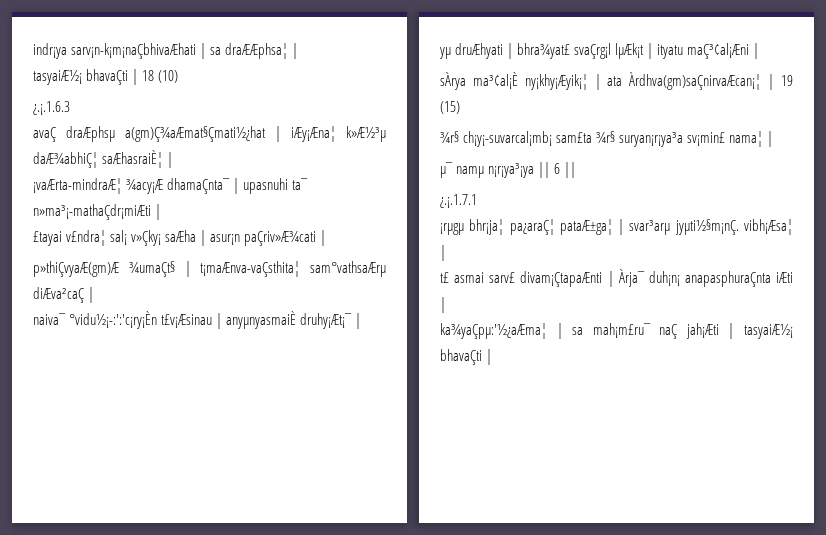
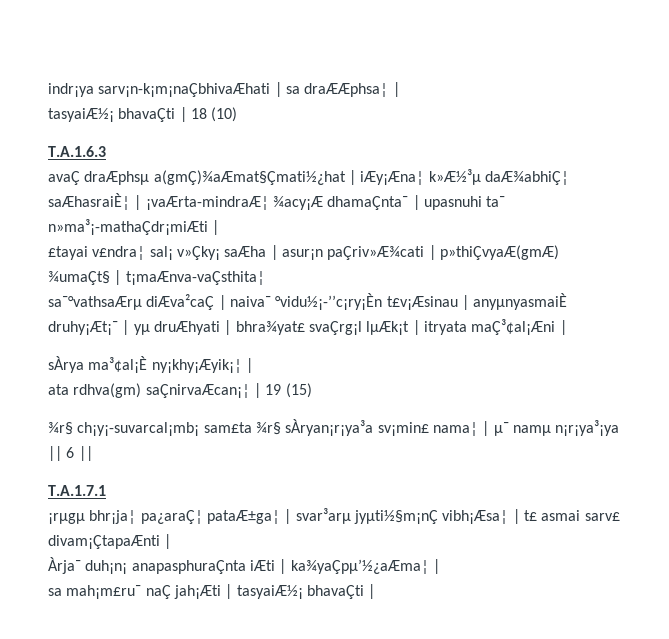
- ¿.¡.1.6.3
+ T.A.1.6.3
- avaÇ draÆphsµ a(gm)Ç¾aÆmat§Çmati½¿hat | iÆy¡Æna¦ k»Æ½³µ daÆ¾abhiÇ¦ saÆhasraiÈ¦ |
- ¡vaÆrta-mindraÆ¦ ¾acy¡Æ dhamaÇnta¯ | upasnuhi ta¯ n»ma³¡-mathaÇdr¡miÆti |
+ avaÇ draÆphsµ a(gmÇ)¾aÆmat§Çmati½¿hat | iÆy¡Æna¦ k»Æ½³µ daÆ¾abhiÇ¦ saÆhasraiÈ¦ | ¡vaÆrta-mindraÆ¦ ¾acy¡Æ dhamaÇnta¯ | upasnuhi ta¯ n»ma³¡-mathaÇdr¡miÆti |
- £tayai v£ndra¦ sal¡ v»Çky¡ saÆha | asur¡n paÇriv»Æ¾cati |
- p»thiÇvyaÆ(gm)Æ ¾umaÇt§ | t¡maÆnva-vaÇsthita¦ sam°vathsaÆrµ diÆva²caÇ |
- naiva¯ °vidu½¡-:':'c¡ry¡Èn t£v¡Æsinau | anyµnyasmaiÈ druhy¡Æt¡¯ |
- yµ druÆhyati | bhra¾yat£ svaÇrg¡l lµÆk¡t | ityatu maÇ³¢al¡Æni |
+ £tayai v£ndra¦ sal¡ v»Çky¡ saÆha | asur¡n paÇriv»Æ¾cati | p»thiÇvyaÆ(gmÆ) ¾umaÇt§ | t¡maÆnva-vaÇsthita¦
+ sa¯°vathsaÆrµ diÆva²caÇ | naiva¯ °vidu½¡-’’c¡ry¡Èn t£v¡Æsinau | anyµnyasmaiÈ druhy¡Æt¡¯ | yµ druÆhyati | bhra¾yat£ svaÇrg¡l lµÆk¡t | itryata maÇ³¢al¡Æni |
- sÀrya ma³¢al¡È ny¡khy¡Æyik¡¦ | ata Àrdhva(gm)saÇnirvaÆcan¡¦ | 19 (15)
+ sÀrya ma³¢al¡È ny¡khy¡Æyik¡¦ |
+ ata rdhva(gm) saÇnirvaÆcan¡¦ | 19 (15)
- ¾r§ ch¡y¡-suvarcal¡mb¡ sam£ta ¾r§ suryan¡r¡ya³a sv¡min£ nama¦ |
- µ¯ namµ n¡r¡ya³¡ya || 6 ||
+ ¾r§ ch¡y¡-suvarcal¡mb¡ sam£ta ¾r§ sÀryan¡r¡ya³a sv¡min£ nama¦ | µ¯ namµ n¡r¡ya³¡ya || 6 ||
- ¿.¡.1.7.1
+ T.A.1.7.1
- ¡rµgµ bhr¡ja¦ pa¿araÇ¦ pataÆ±ga¦ | svar³arµ jyµti½§m¡nÇ. vibh¡Æsa¦ |
- t£ asmai sarv£ divam¡ÇtapaÆnti | Àrja¯ duh¡n¡ anapasphuraÇnta iÆti |
- ka¾yaÇpµ:'½¿aÆma¦ | sa mah¡m£ru¯ naÇ jah¡Æti | tasyaiÆ½¡ bhavaÇti |
+ ¡rµgµ bhr¡ja¦ pa¿araÇ¦ pataÆ±ga¦ | svar³arµ jyµti½§m¡nÇ vibh¡Æsa¦ | t£ asmai sarv£ divam¡ÇtapaÆnti |
+ Àrja¯ duh¡n¡ anapasphuraÇnta iÆti | ka¾yaÇpµ’½¿aÆma¦ |
+ sa mah¡m£ru¯ naÇ jah¡Æti | tasyaiÆ½¡ bhavaÇti |

